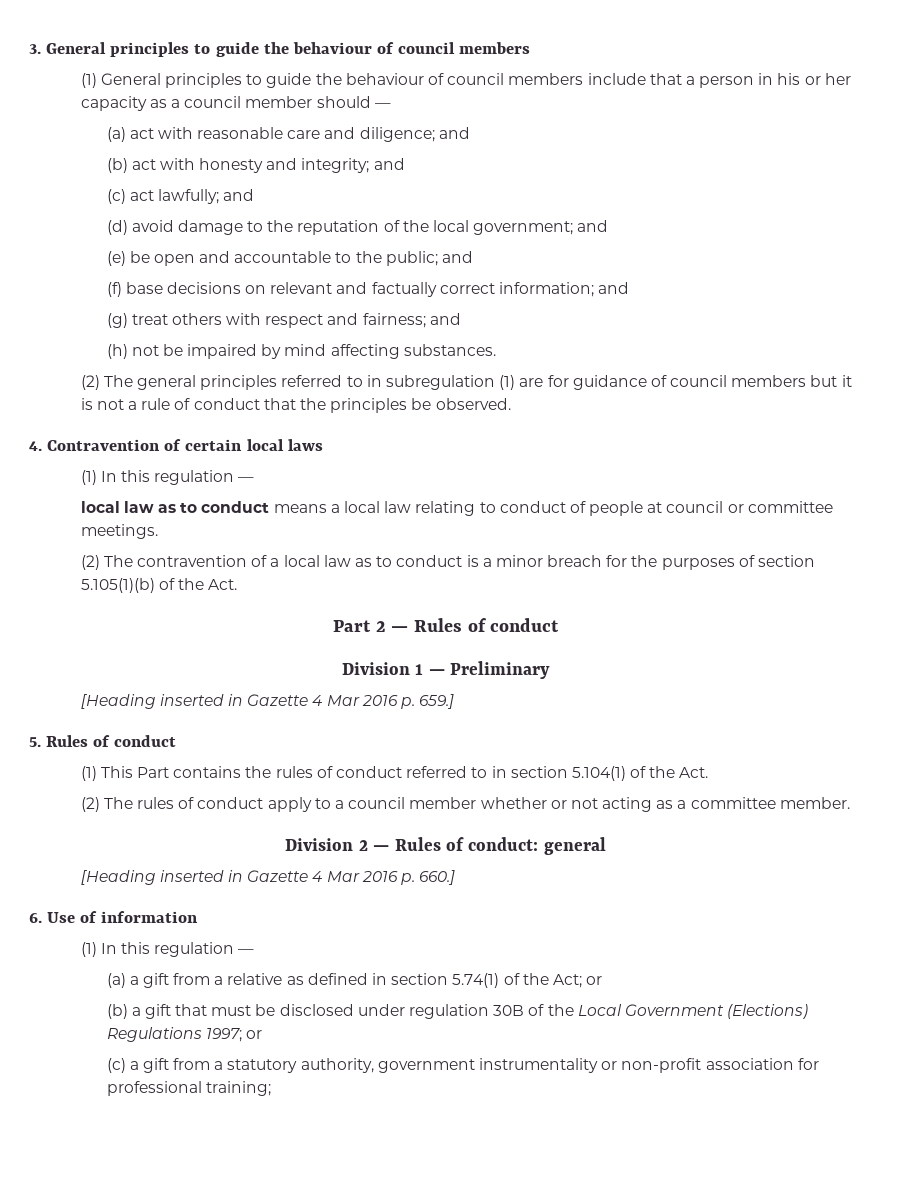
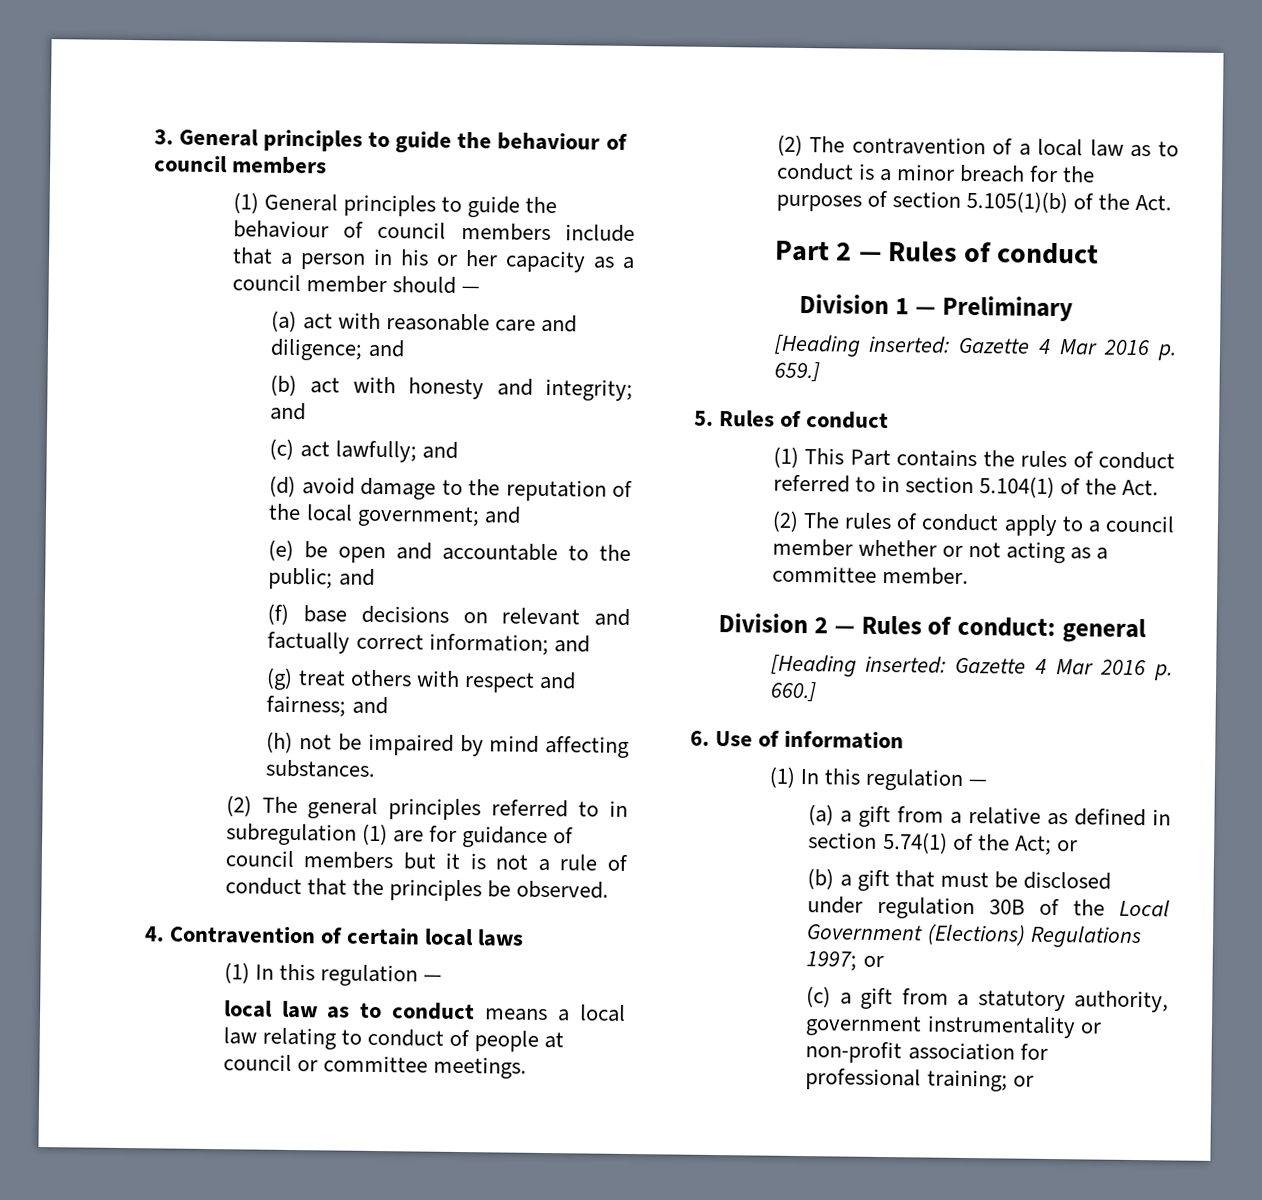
- [Heading inserted in Gazette 4 Mar 2016 p. 659.]
+ [Heading inserted: Gazette 4 Mar 2016 p. 659.]
- [Heading inserted in Gazette 4 Mar 2016 p. 660.]
+ [Heading inserted: Gazette 4 Mar 2016 p. 660.]
- (c) a gift from a statutory authority, government instrumentality or non-profit association for professional training;
+ (c) a gift from a statutory authority, government instrumentality or non-profit association for professional training; or

